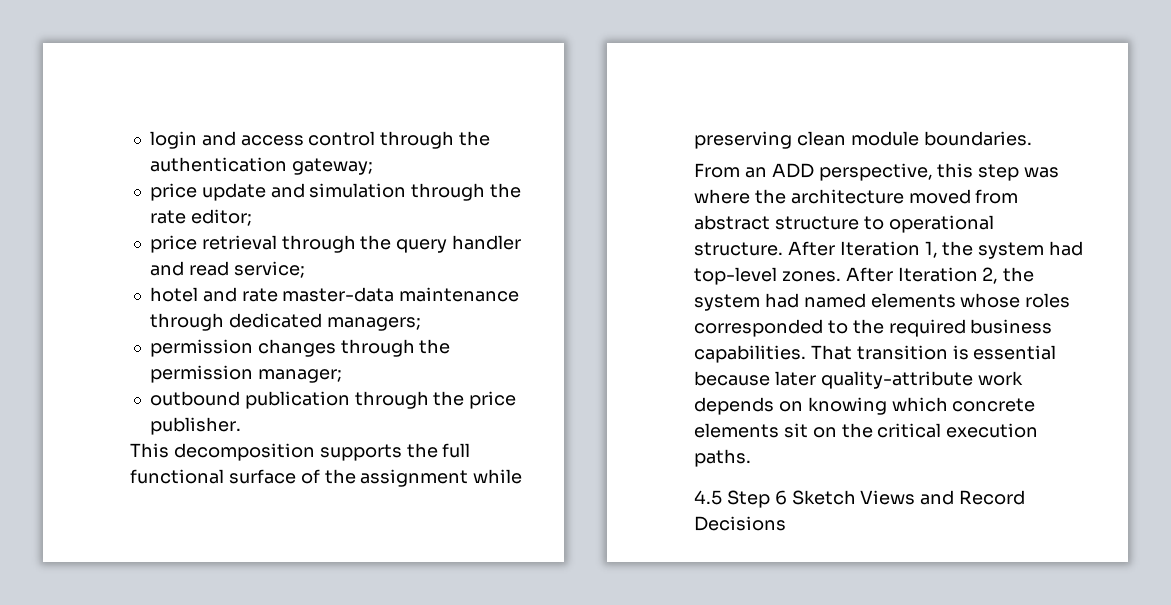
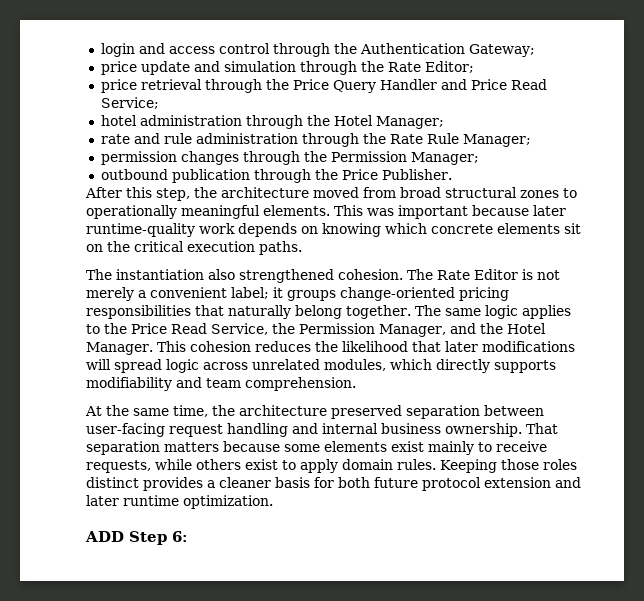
- login and access control through the authentication gateway;
+ login and access control through the Authentication Gateway;
- price update and simulation through the rate editor;
+ price update and simulation through the Rate Editor;
- price retrieval through the query handler and read service;
- hotel and rate master-data maintenance through dedicated managers;
+ price retrieval through the Price Query Handler and Price Read Service;
+ hotel administration through the Hotel Manager;
+ rate and rule administration through the Rate Rule Manager;
- permission changes through the permission manager;
+ permission changes through the Permission Manager;
- outbound publication through the price publisher.
- This decomposition supports the full functional surface of the assignment while preserving clean module boundaries.
- From an ADD perspective, this step was where the architecture moved from abstract structure to operational structure. After Iteration 1, the system had top-level zones. After Iteration 2, the system had named elements whose roles corresponded to the required business capabilities. That transition is essential because later quality-attribute work depends on knowing which concrete elements sit on the critical execution paths.
+ outbound publication through the Price Publisher.
+ After this step, the architecture moved from broad structural zones to operationally meaningful elements. This was important because later runtime-quality work depends on knowing which concrete elements sit on the critical execution paths.
- 4.5 Step 6 Sketch Views and Record Decisions
+ The instantiation also strengthened cohesion. The Rate Editor is not merely a convenient label; it groups change-oriented pricing responsibilities that naturally belong together. The same logic applies to the Price Read Service, the Permission Manager, and the Hotel Manager. This cohesion reduces the likelihood that later modifications will spread logic across unrelated modules, which directly supports modifiability and team comprehension.
+ At the same time, the architecture preserved separation between user-facing request handling and internal business ownership. That separation matters because some elements exist mainly to receive requests, while others exist to apply domain rules. Keeping those roles distinct provides a cleaner basis for both future protocol extension and later runtime optimization.
+ ADD Step 6:

